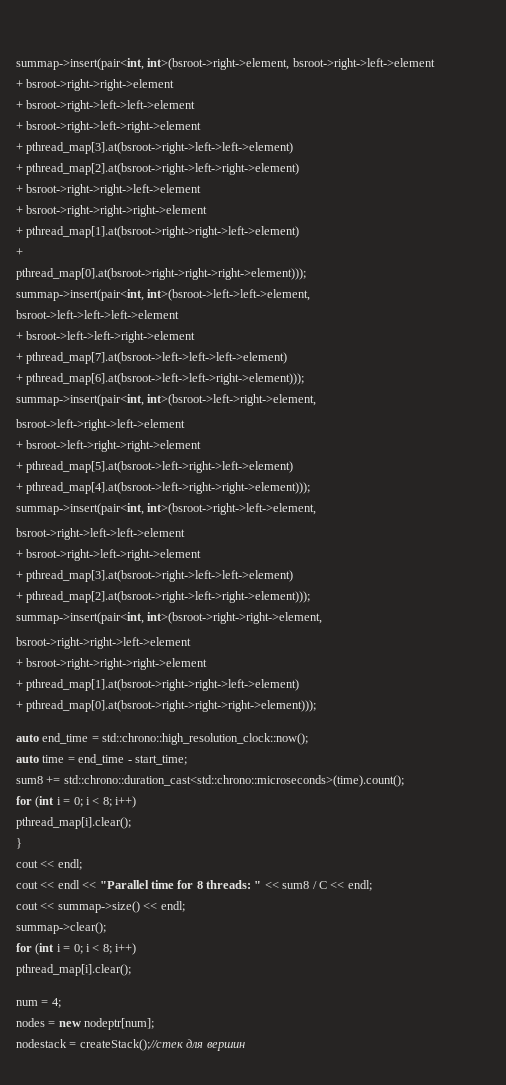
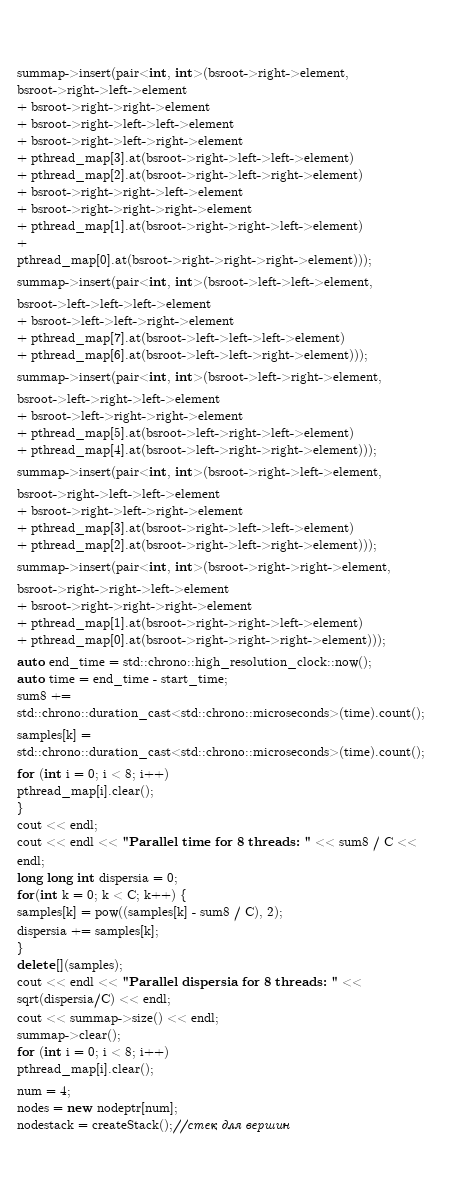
+ samples[k] = std::chrono::duration_cast<std::chrono::microseconds>(time).count();
+ long long int dispersia = 0;
+ for(int k = 0; k < C; k++) {
+ samples[k] = pow((samples[k] - sum8 / C), 2);
+ dispersia += samples[k];
+ }
+ delete[](samples);
+ cout << endl << "Parallel dispersia for 8 threads: " << sqrt(dispersia/C) << endl;

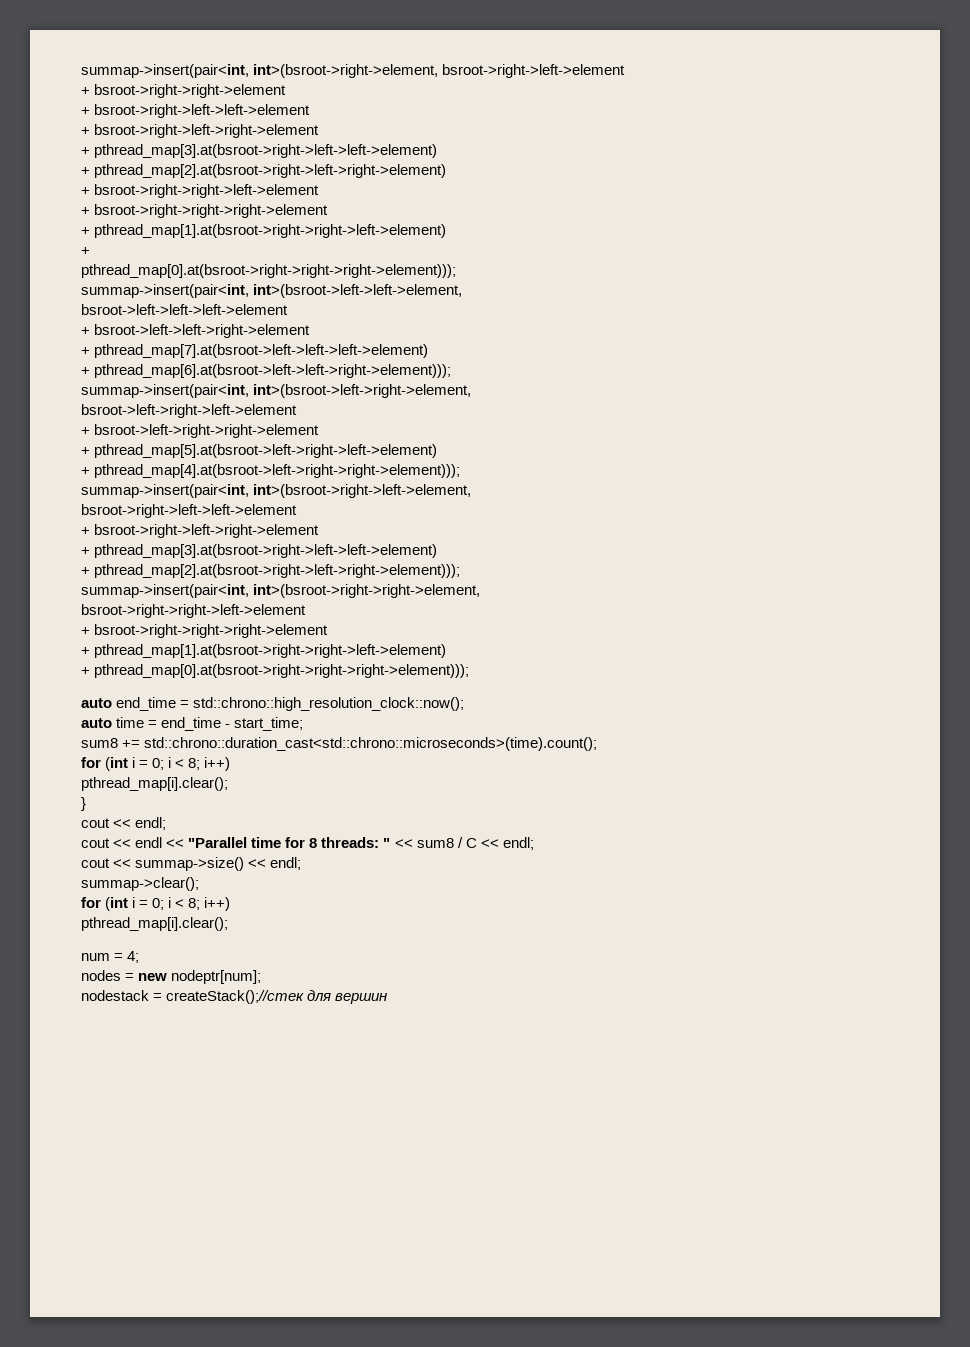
- samples[k] = std::chrono::duration_cast<std::chrono::microseconds>(time).count();
- long long int dispersia = 0;
- for(int k = 0; k < C; k++) {
- samples[k] = pow((samples[k] - sum8 / C), 2);
- dispersia += samples[k];
- }
- delete[](samples);
- cout << endl << "Parallel dispersia for 8 threads: " << sqrt(dispersia/C) << endl;

